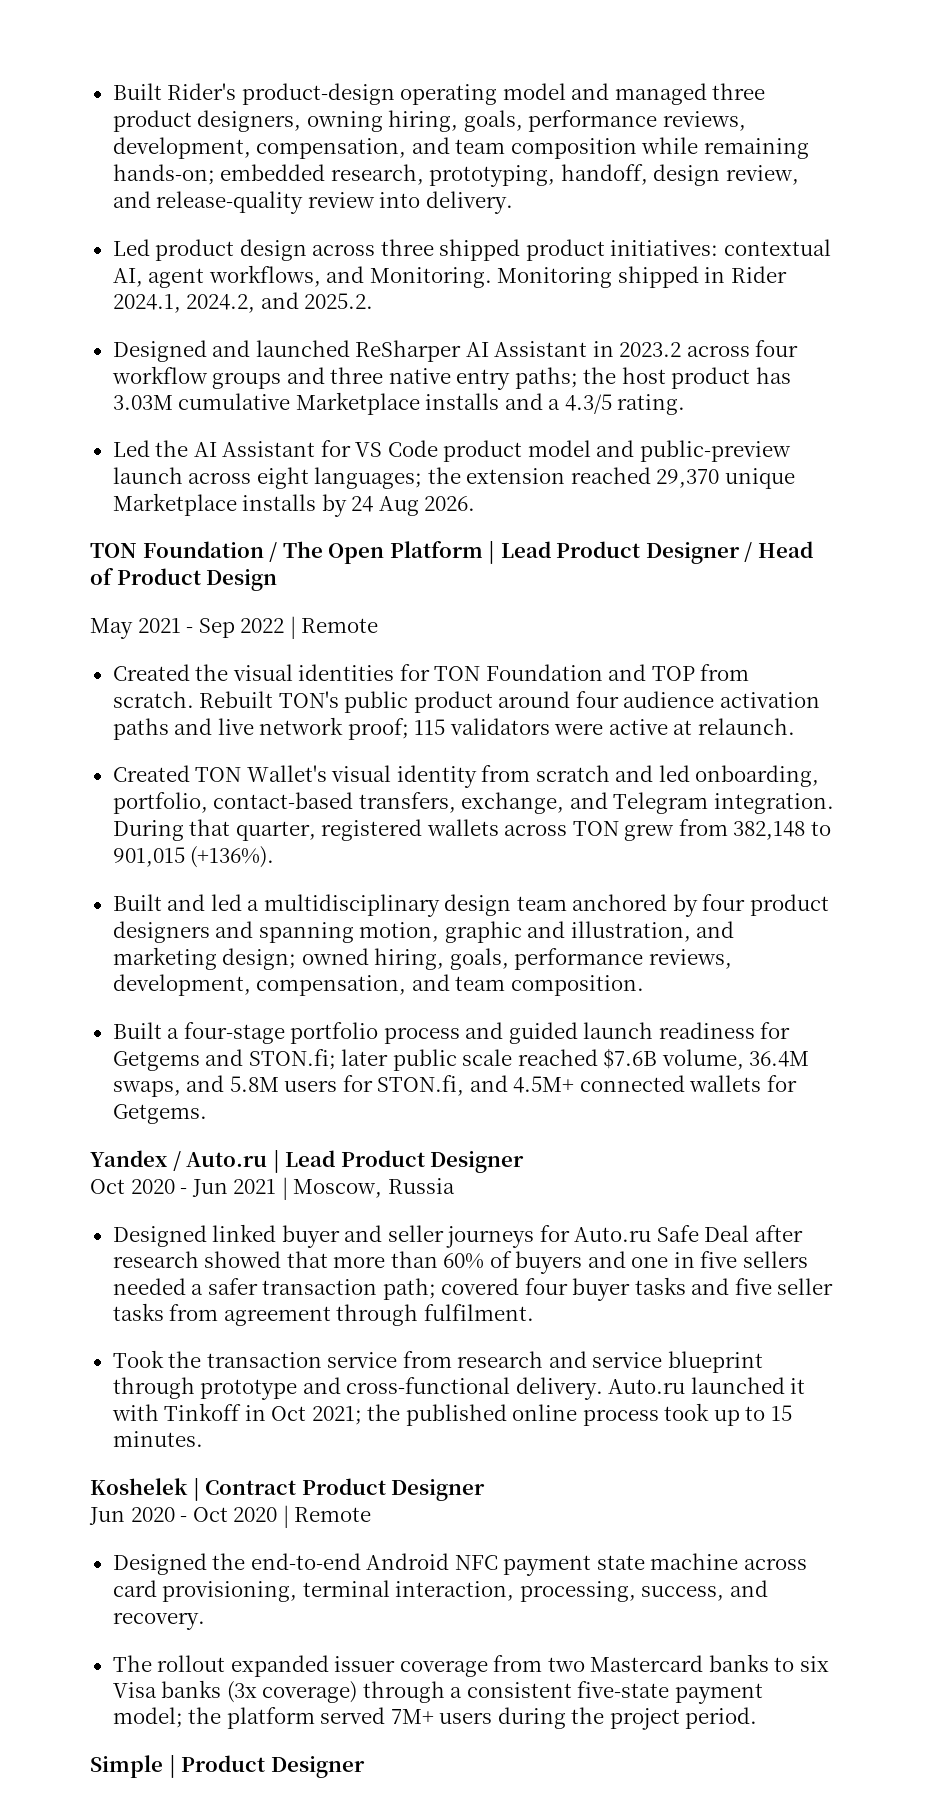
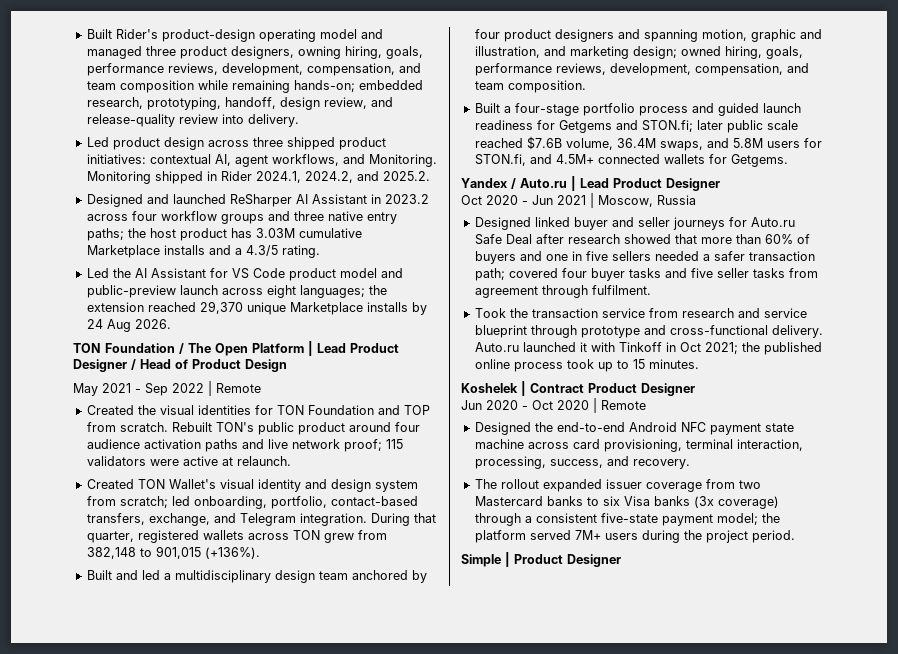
- Created TON Wallet's visual identity from scratch and led onboarding, portfolio, contact-based transfers, exchange, and Telegram integration.
+ Created TON Wallet's visual identity and design system from scratch; led onboarding, portfolio, contact-based transfers, exchange, and Telegram integration.

